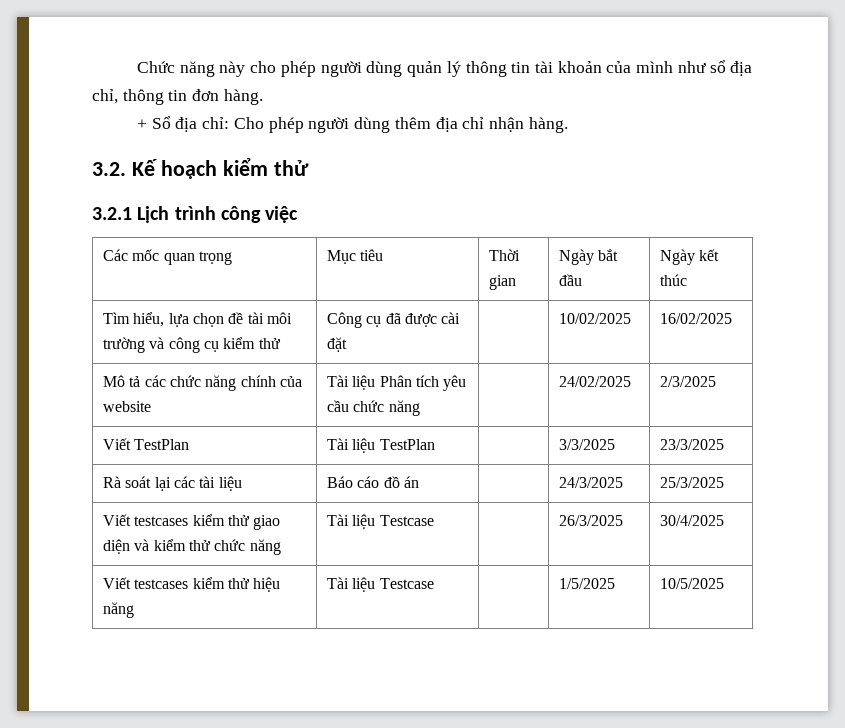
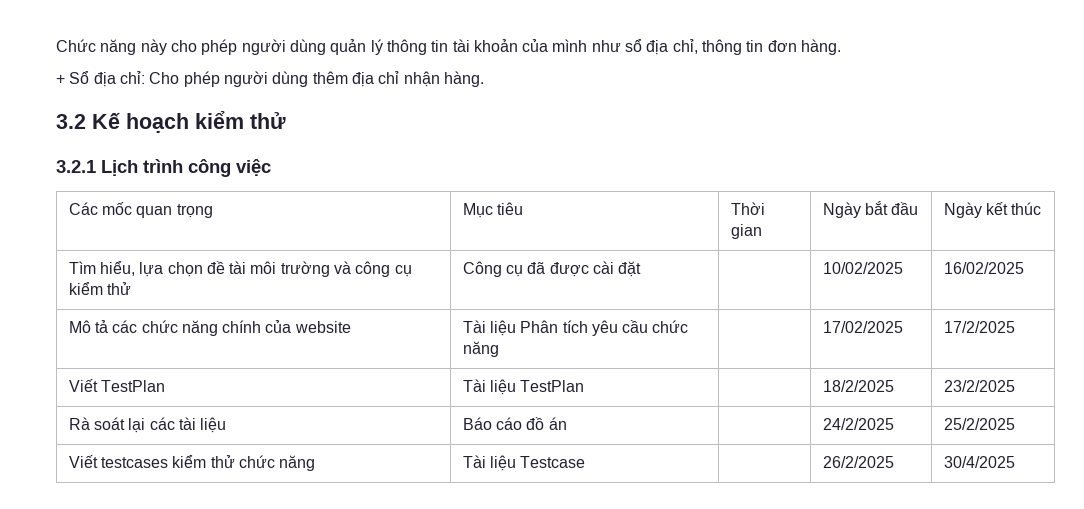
- 3.2. Kế hoạch kiểm thử
+ 3.2 Kế hoạch kiểm thử
- Mô tả các chức năng chính của website | Tài liệu Phân tích yêu cầu chức năng | | 24/02/2025 | 2/3/2025
+ Mô tả các chức năng chính của website | Tài liệu Phân tích yêu cầu chức năng | | 17/02/2025 | 17/2/2025
- Viết TestPlan | Tài liệu TestPlan | | 3/3/2025 | 23/3/2025
+ Viết TestPlan | Tài liệu TestPlan | | 18/2/2025 | 23/2/2025
- Rà soát lại các tài liệu | Báo cáo đồ án | | 24/3/2025 | 25/3/2025
- Viết testcases kiểm thử giao diện và kiểm thử chức năng | Tài liệu Testcase | | 26/3/2025 | 30/4/2025
+ Rà soát lại các tài liệu | Báo cáo đồ án | | 24/2/2025 | 25/2/2025
+ Viết testcases kiểm thử chức năng | Tài liệu Testcase | | 26/2/2025 | 30/4/2025
- Viết testcases kiểm thử hiệu năng | Tài liệu Testcase | | 1/5/2025 | 10/5/2025

